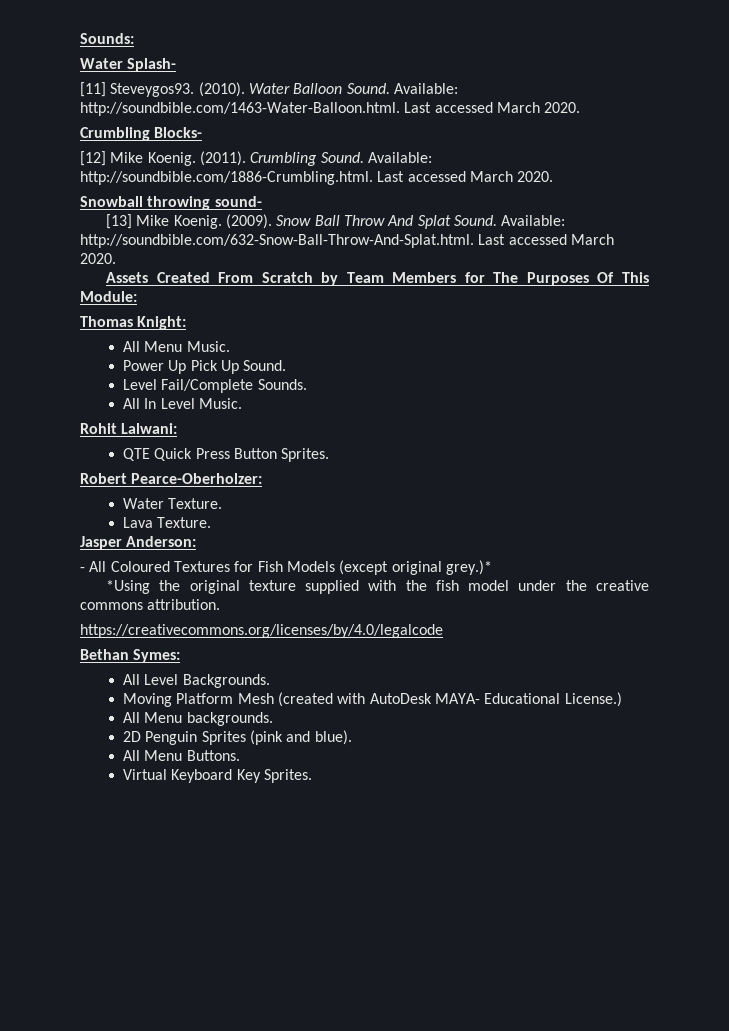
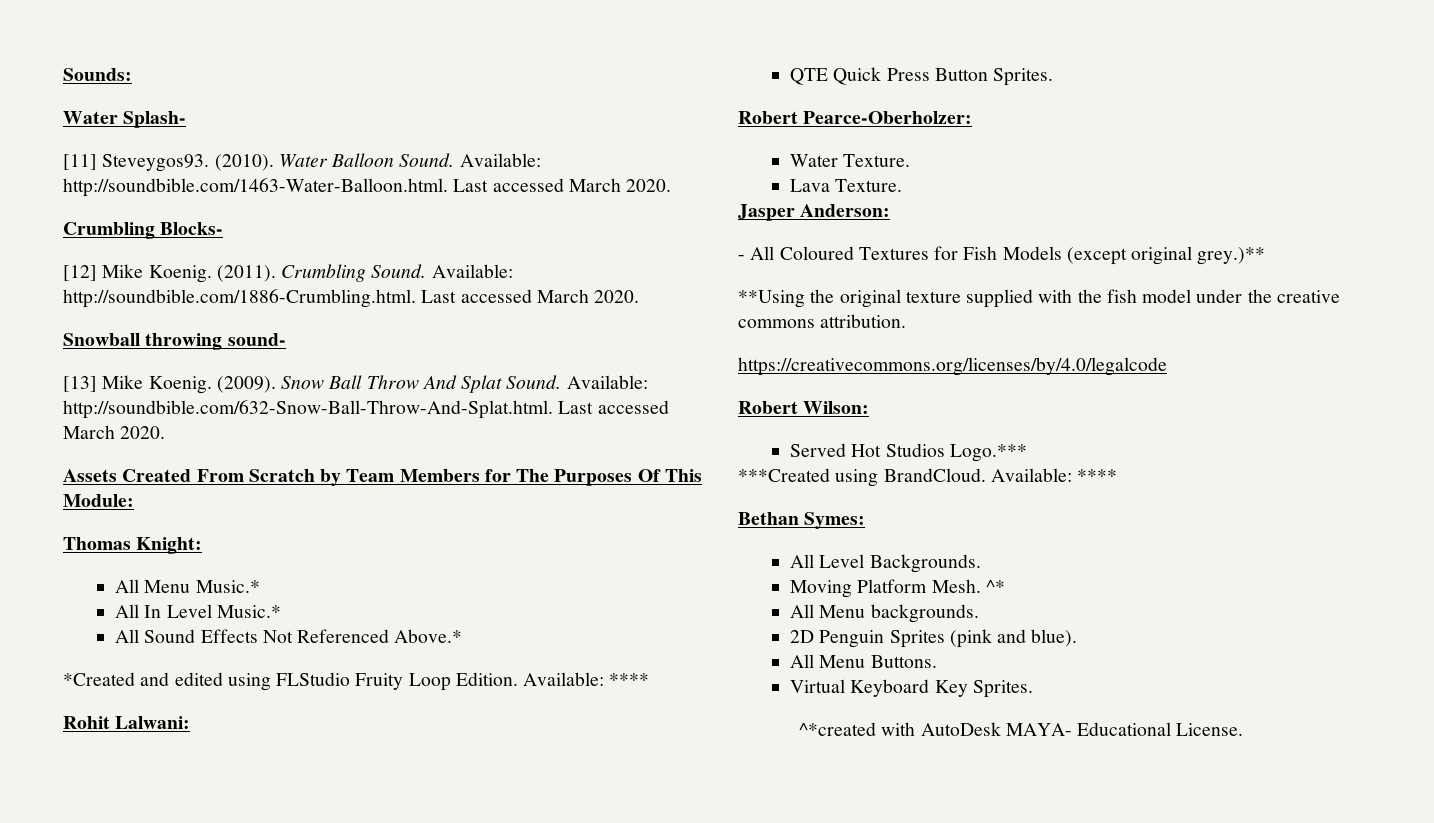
- All Menu Music.
- Power Up Pick Up Sound.
- Level Fail/Complete Sounds.
- All In Level Music.
+ All Menu Music.*
+ All In Level Music.*
+ All Sound Effects Not Referenced Above.*
+ *Created and edited using FLStudio Fruity Loop Edition. Available: ****
- - All Coloured Textures for Fish Models (except original grey.)*
- *Using the original texture supplied with the fish model under the creative commons attribution.
+ - All Coloured Textures for Fish Models (except original grey.)**
+ **Using the original texture supplied with the fish model under the creative commons attribution.
+ Robert Wilson:
+ Served Hot Studios Logo.***
+ ***Created using BrandCloud. Available: ****
- Moving Platform Mesh (created with AutoDesk MAYA- Educational License.)
+ Moving Platform Mesh. ^*
+ ^*created with AutoDesk MAYA- Educational License.

